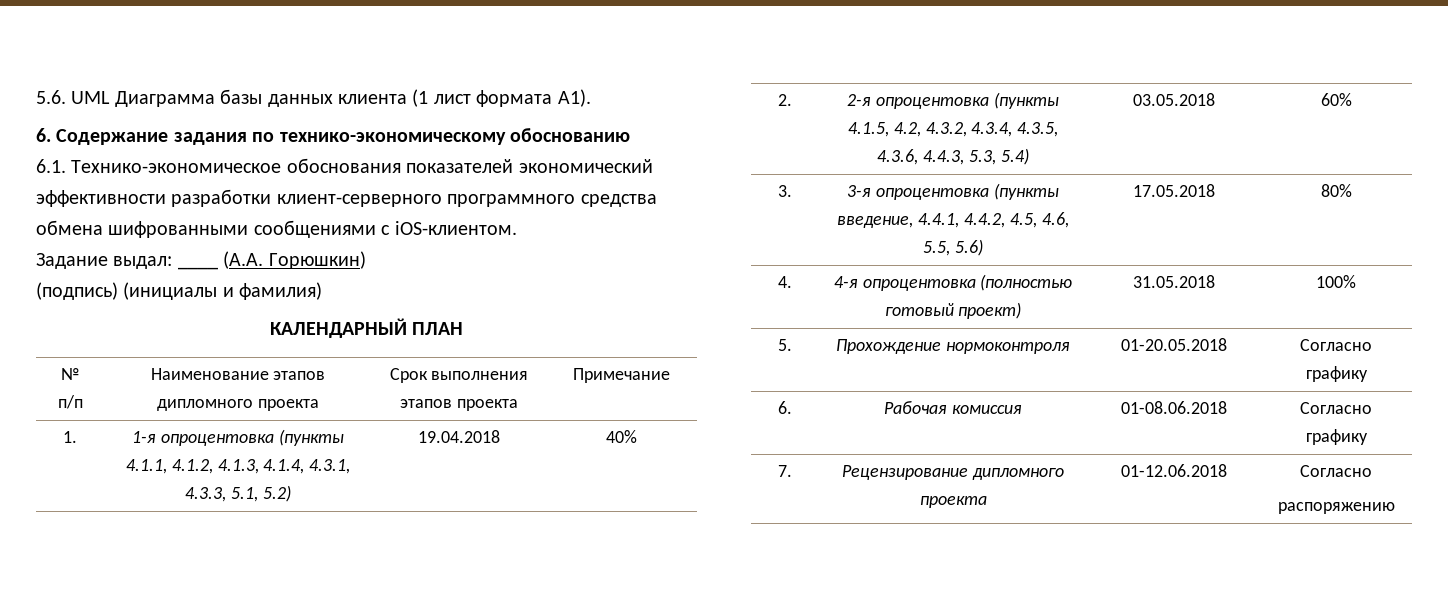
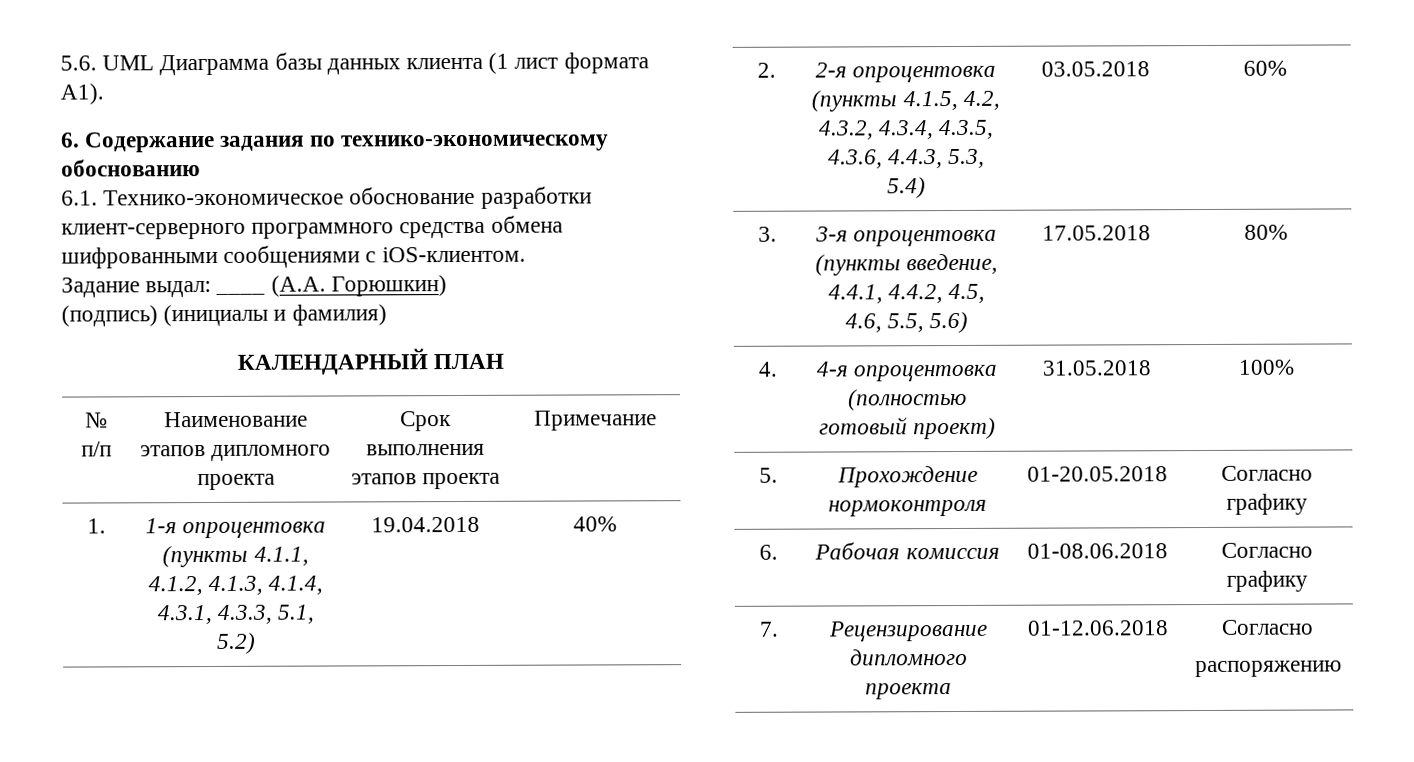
- 6.1. Технико-экономическое обоснования показателей экономический эффективности разработки клиент-серверного программного средства обмена шифрованными сообщениями с iOS-клиентом.
+ 6.1. Технико-экономическое обоснование разработки клиент-серверного программного средства обмена шифрованными сообщениями с iOS-клиентом.

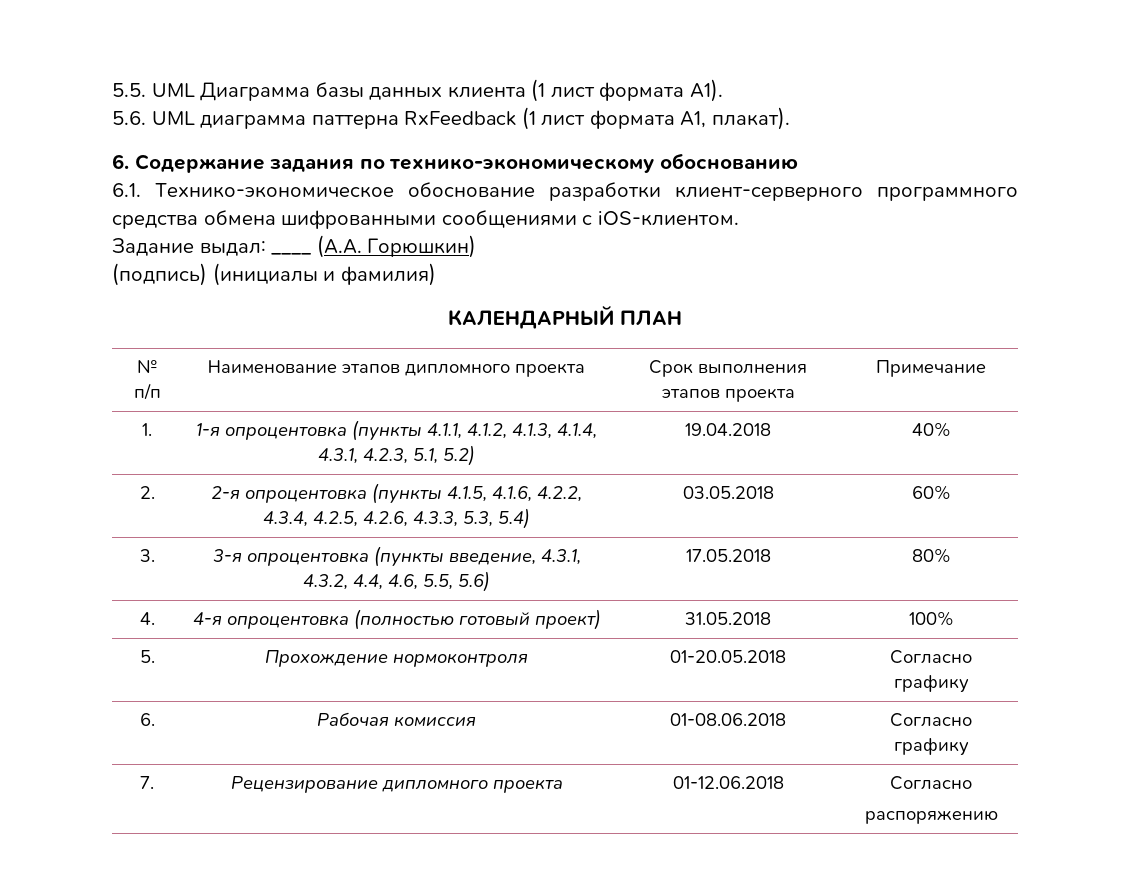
- 5.6. UML Диаграмма базы данных клиента (1 лист формата А1).
+ 5.5. UML Диаграмма базы данных клиента (1 лист формата А1).
+ 5.6. UML диаграмма паттерна RxFeedback (1 лист формата А1, плакат).
- 1. | 1-я опроцентовка (пункты 4.1.1, 4.1.2, 4.1.3, 4.1.4, 4.3.1, 4.3.3, 5.1, 5.2) | 19.04.2018 | 40%
+ 1. | 1-я опроцентовка (пункты 4.1.1, 4.1.2, 4.1.3, 4.1.4, 4.3.1, 4.2.3, 5.1, 5.2) | 19.04.2018 | 40%
- 2. | 2-я опроцентовка (пункты 4.1.5, 4.2, 4.3.2, 4.3.4, 4.3.5, 4.3.6, 4.4.3, 5.3, 5.4) | 03.05.2018 | 60%
+ 2. | 2-я опроцентовка (пункты 4.1.5, 4.1.6, 4.2.2, 4.3.4, 4.2.5, 4.2.6, 4.3.3, 5.3, 5.4) | 03.05.2018 | 60%
- 3. | 3-я опроцентовка (пункты введение, 4.4.1, 4.4.2, 4.5, 4.6, 5.5, 5.6) | 17.05.2018 | 80%
+ 3. | 3-я опроцентовка (пункты введение, 4.3.1, 4.3.2, 4.4, 4.6, 5.5, 5.6) | 17.05.2018 | 80%

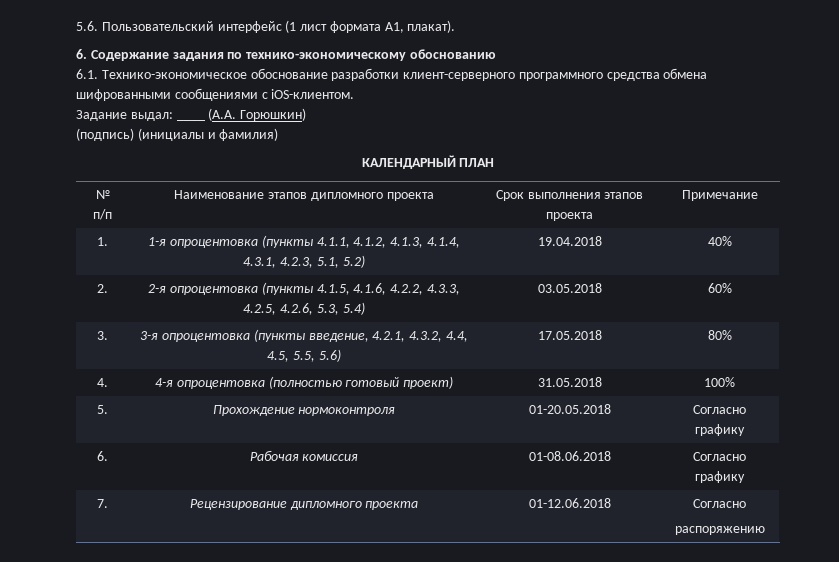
- 5.5. UML Диаграмма базы данных клиента (1 лист формата А1).
- 5.6. UML диаграмма паттерна RxFeedback (1 лист формата А1, плакат).
+ 5.6. Пользовательский интерфейс (1 лист формата А1, плакат).
- 2. | 2-я опроцентовка (пункты 4.1.5, 4.1.6, 4.2.2, 4.3.4, 4.2.5, 4.2.6, 4.3.3, 5.3, 5.4) | 03.05.2018 | 60%
+ 2. | 2-я опроцентовка (пункты 4.1.5, 4.1.6, 4.2.2, 4.3.3, 4.2.5, 4.2.6, 5.3, 5.4) | 03.05.2018 | 60%
- 3. | 3-я опроцентовка (пункты введение, 4.3.1, 4.3.2, 4.4, 4.6, 5.5, 5.6) | 17.05.2018 | 80%
+ 3. | 3-я опроцентовка (пункты введение, 4.2.1, 4.3.2, 4.4, 4.5, 5.5, 5.6) | 17.05.2018 | 80%

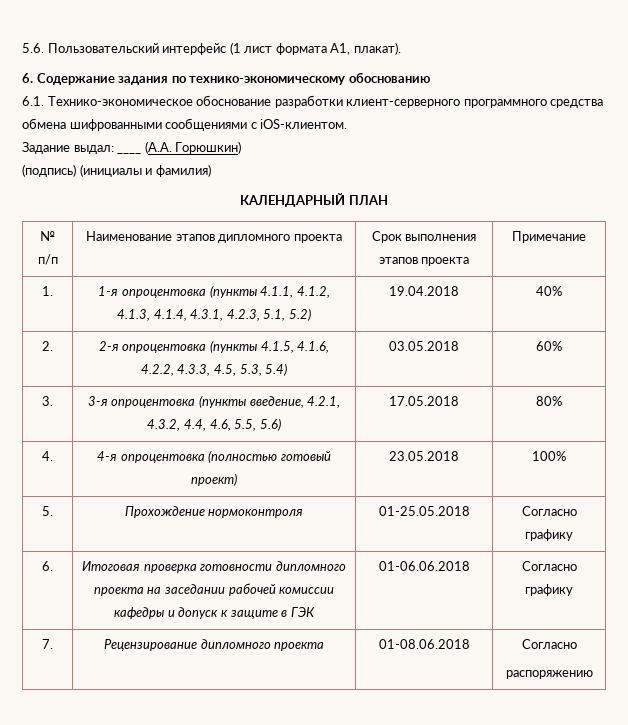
- 2. | 2-я опроцентовка (пункты 4.1.5, 4.1.6, 4.2.2, 4.3.3, 4.2.5, 4.2.6, 5.3, 5.4) | 03.05.2018 | 60%
+ 2. | 2-я опроцентовка (пункты 4.1.5, 4.1.6, 4.2.2, 4.3.3, 4.5, 5.3, 5.4) | 03.05.2018 | 60%
- 3. | 3-я опроцентовка (пункты введение, 4.2.1, 4.3.2, 4.4, 4.5, 5.5, 5.6) | 17.05.2018 | 80%
+ 3. | 3-я опроцентовка (пункты введение, 4.2.1, 4.3.2, 4.4, 4.6, 5.5, 5.6) | 17.05.2018 | 80%
- 4. | 4-я опроцентовка (полностью готовый проект) | 31.05.2018 | 100%
+ 4. | 4-я опроцентовка (полностью готовый проект) | 23.05.2018 | 100%
- 5. | Прохождение нормоконтроля | 01-20.05.2018 | Согласно графику
+ 5. | Прохождение нормоконтроля | 01-25.05.2018 | Согласно графику
- 6. | Рабочая комиссия | 01-08.06.2018 | Согласно графику
+ 6. | Итоговая проверка готовности дипломного проекта на заседании рабочей комиссии кафедры и допуск к защите в ГЭК | 01-06.06.2018 | Согласно графику
- 7. | Рецензирование дипломного проекта | 01-12.06.2018 | Согласно
+ 7. | Рецензирование дипломного проекта | 01-08.06.2018 | Согласно

